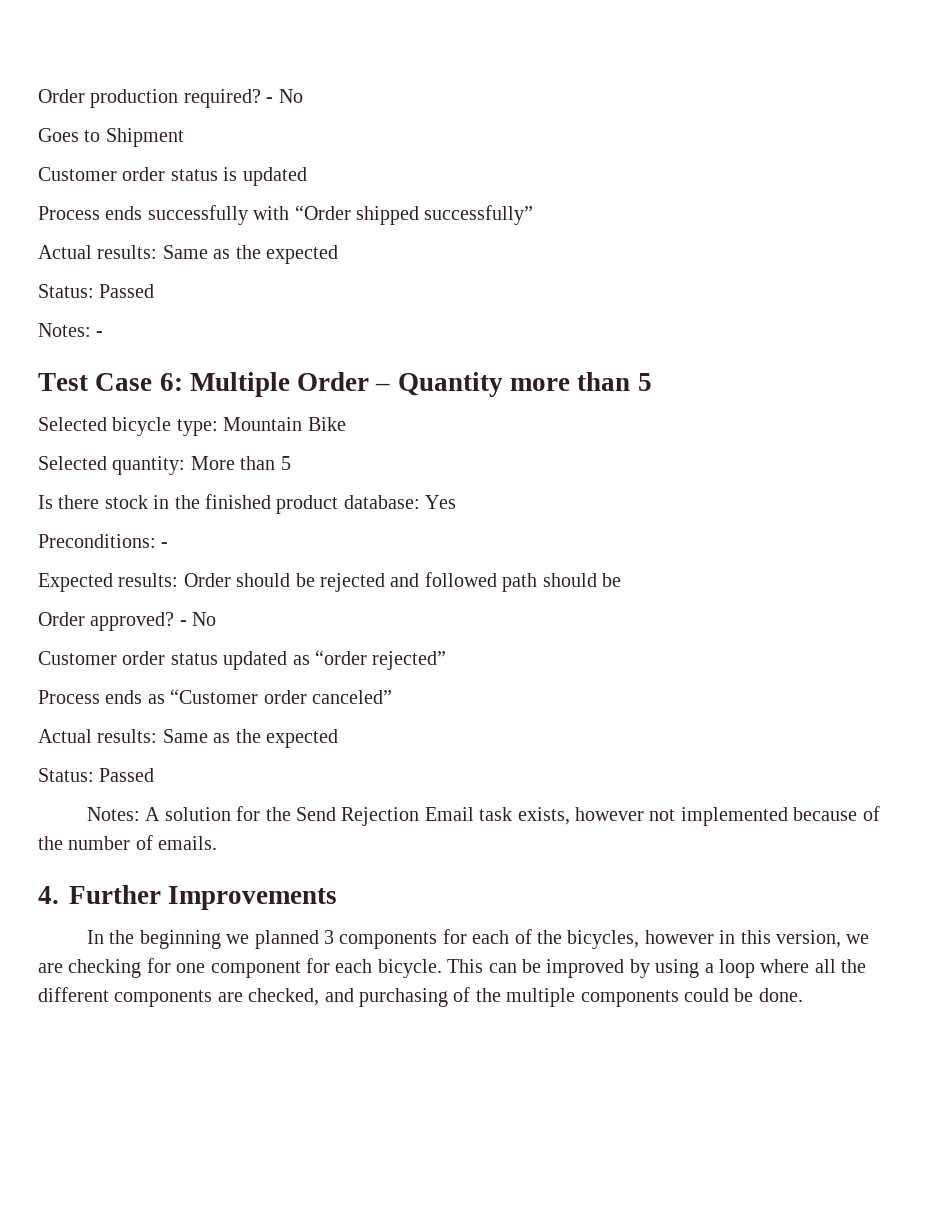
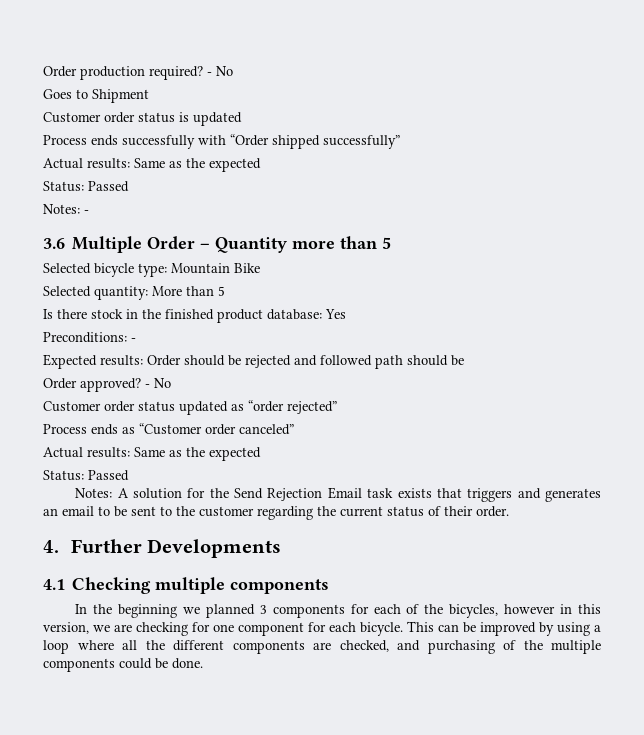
- Test Case 6: Multiple Order – Quantity more than 5
+ 3.6 Multiple Order – Quantity more than 5
- Notes: A solution for the Send Rejection Email task exists, however not implemented because of the number of emails.
- 4. Further Improvements
+ Notes: A solution for the Send Rejection Email task exists that triggers and generates an email to be sent to the customer regarding the current status of their order.
+ 4. Further Developments
+ 4.1 Checking multiple components

